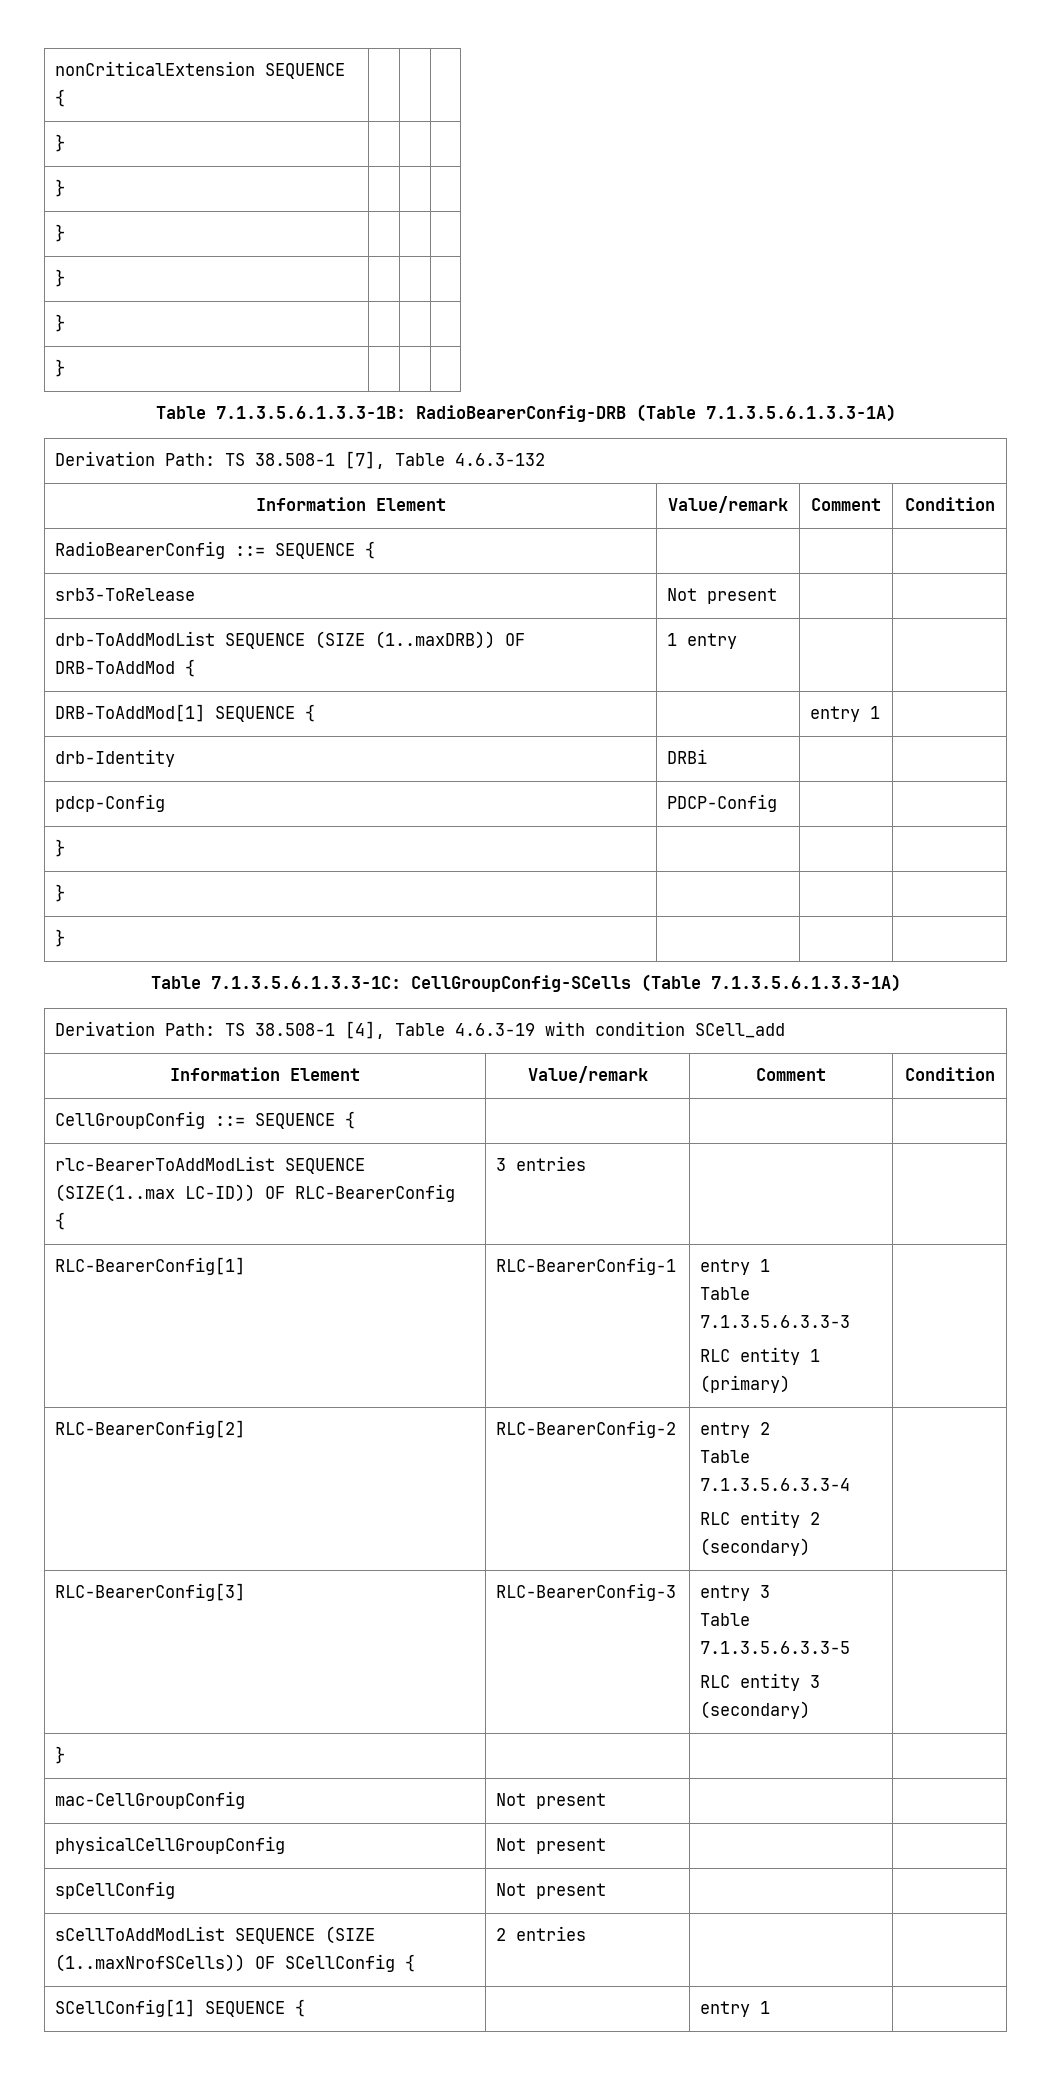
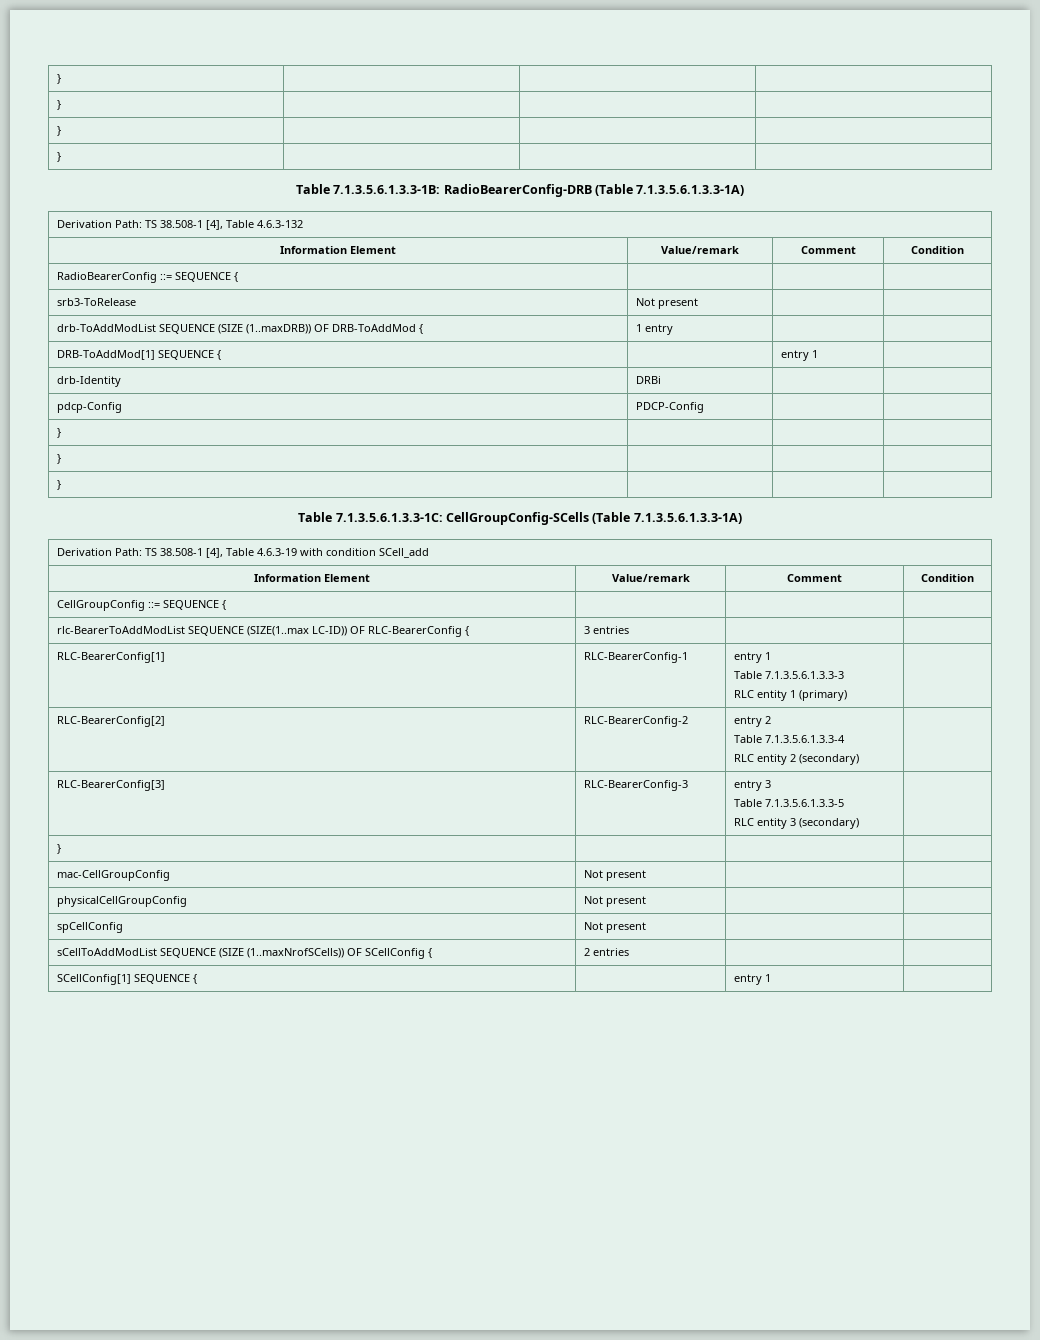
- nonCriticalExtension SEQUENCE { | | |
- } | | |
- } | | |
- Derivation Path: TS 38.508-1 [7], Table 4.6.3-132
+ Derivation Path: TS 38.508-1 [4], Table 4.6.3-132
  RLC-BearerConfig[1] | RLC-BearerConfig-1 | entry 1
- Table 7.1.3.5.6.3.3-3
+ Table 7.1.3.5.6.1.3.3-3
  RLC-BearerConfig[2] | RLC-BearerConfig-2 | entry 2
- Table 7.1.3.5.6.3.3-4
+ Table 7.1.3.5.6.1.3.3-4
  RLC-BearerConfig[3] | RLC-BearerConfig-3 | entry 3
- Table 7.1.3.5.6.3.3-5
+ Table 7.1.3.5.6.1.3.3-5

